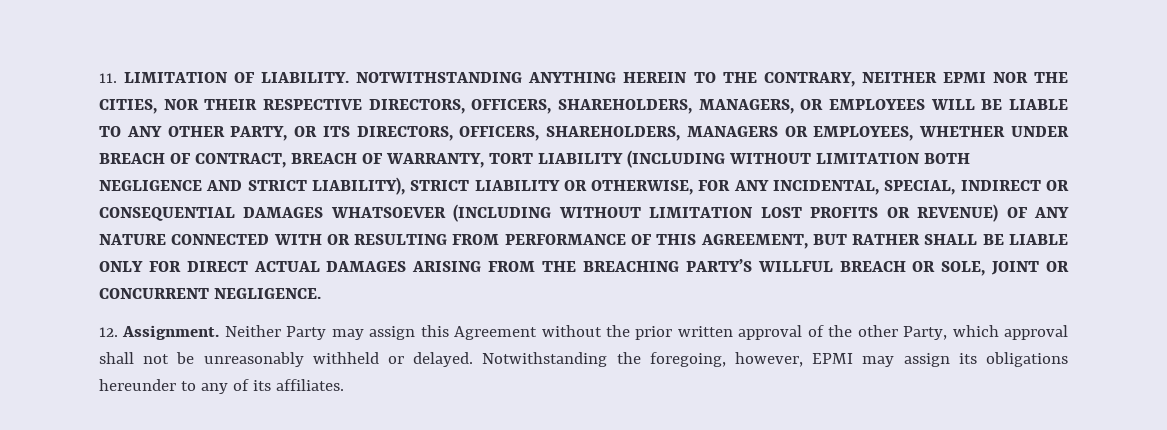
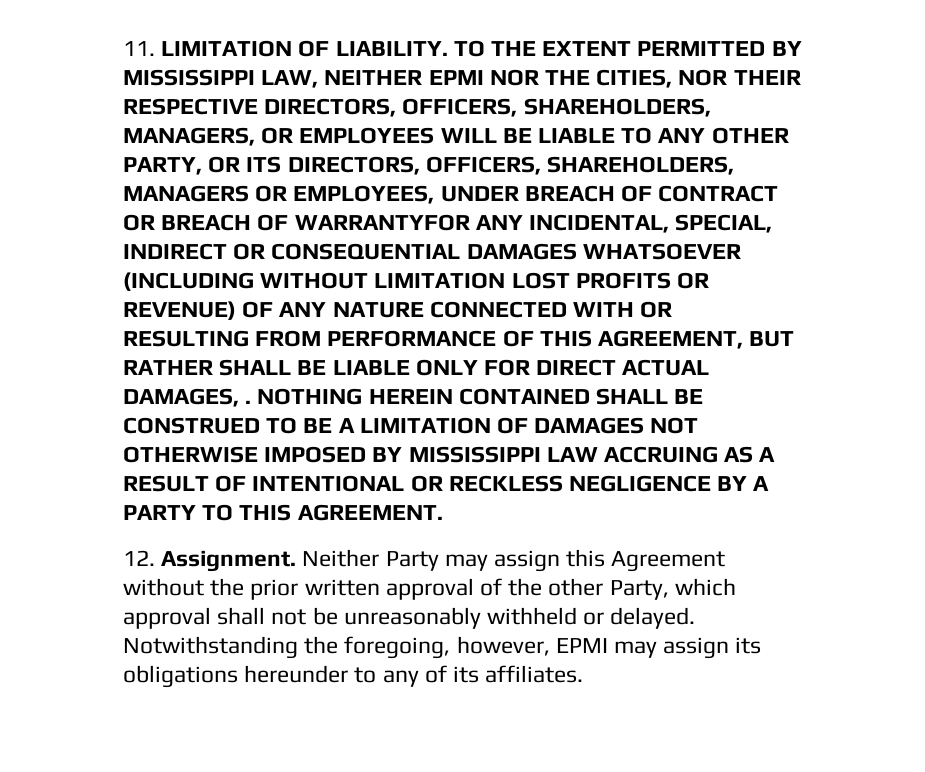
- NOTWITHSTANDING ANYTHING HEREIN TO THE CONTRARY, NEITHER EPMI NOR THE CITIES, NOR THEIR RESPECTIVE DIRECTORS, OFFICERS, SHAREHOLDERS, MANAGERS, OR EMPLOYEES WILL BE LIABLE TO ANY OTHER PARTY, OR ITS DIRECTORS, OFFICERS, SHAREHOLDERS, MANAGERS OR EMPLOYEES, WHETHER UNDER BREACH OF CONTRACT, BREACH OF WARRANTY, TORT LIABILITY (INCLUDING WITHOUT LIMITATION BOTH NEGLIGENCE AND STRICT LIABILITY), STRICT LIABILITY OR OTHERWISE, FOR ANY INCIDENTAL, SPECIAL, INDIRECT OR CONSEQUENTIAL DAMAGES WHATSOEVER (INCLUDING WITHOUT LIMITATION LOST PROFITS OR REVENUE) OF ANY NATURE CONNECTED WITH OR RESULTING FROM PERFORMANCE OF THIS AGREEMENT, BUT RATHER SHALL BE LIABLE ONLY FOR DIRECT ACTUAL DAMAGES ARISING FROM THE BREACHING PARTY’S WILLFUL BREACH OR SOLE, JOINT OR CONCURRENT NEGLIGENCE.
+ TO THE EXTENT PERMITTED BY MISSISSIPPI LAW, NEITHER EPMI NOR THE CITIES, NOR THEIR RESPECTIVE DIRECTORS, OFFICERS, SHAREHOLDERS, MANAGERS, OR EMPLOYEES WILL BE LIABLE TO ANY OTHER PARTY, OR ITS DIRECTORS, OFFICERS, SHAREHOLDERS, MANAGERS OR EMPLOYEES, UNDER BREACH OF CONTRACT OR BREACH OF WARRANTYFOR ANY INCIDENTAL, SPECIAL, INDIRECT OR CONSEQUENTIAL DAMAGES WHATSOEVER (INCLUDING WITHOUT LIMITATION LOST PROFITS OR REVENUE) OF ANY NATURE CONNECTED WITH OR RESULTING FROM PERFORMANCE OF THIS AGREEMENT, BUT RATHER SHALL BE LIABLE ONLY FOR DIRECT ACTUAL DAMAGES, . NOTHING HEREIN CONTAINED SHALL BE CONSTRUED TO BE A LIMITATION OF DAMAGES NOT OTHERWISE IMPOSED BY MISSISSIPPI LAW ACCRUING AS A RESULT OF INTENTIONAL OR RECKLESS NEGLIGENCE BY A PARTY TO THIS AGREEMENT.

